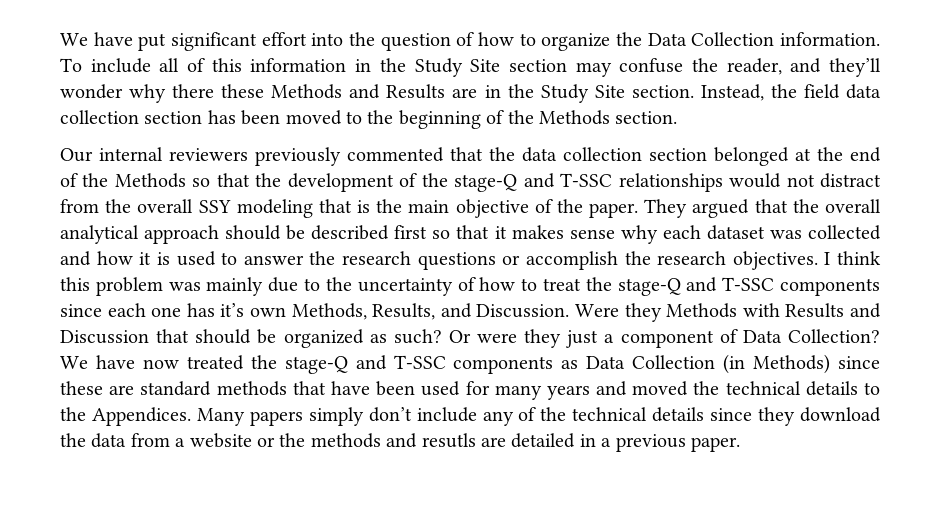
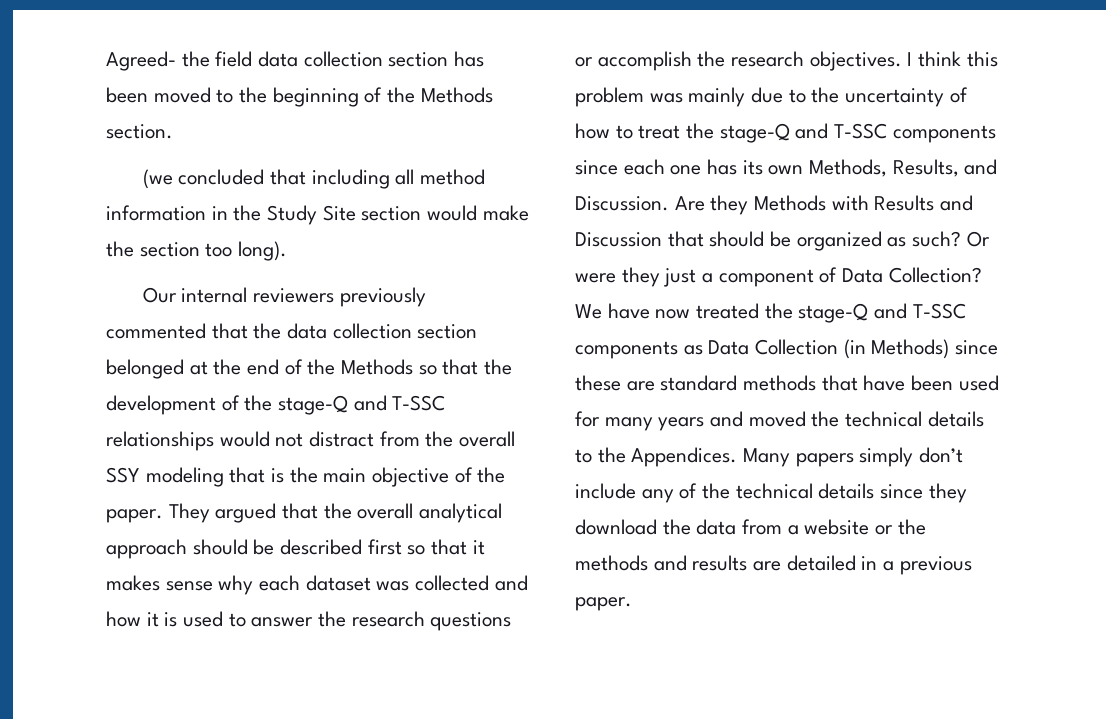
- We have put significant effort into the question of how to organize the Data Collection information. To include all of this information in the Study Site section may confuse the reader, and they’ll wonder why there these Methods and Results are in the Study Site section. Instead, the field data collection section has been moved to the beginning of the Methods section.
+ Agreed- the field data collection section has been moved to the beginning of the Methods section.
+ (we concluded that including all method information in the Study Site section would make the section too long).
- I think this problem was mainly due to the uncertainty of how to treat the stage-Q and T-SSC components since each one has it’s own Methods, Results, and Discussion.
+ I think this problem was mainly due to the uncertainty of how to treat the stage-Q and T-SSC components since each one has its own Methods, Results, and Discussion.
- Were they Methods with Results and Discussion that should be organized as such?
+ Are they Methods with Results and Discussion that should be organized as such?
- Many papers simply don’t include any of the technical details since they download the data from a website or the methods and resutls are detailed in a previous paper.
+ Many papers simply don’t include any of the technical details since they download the data from a website or the methods and results are detailed in a previous paper.

